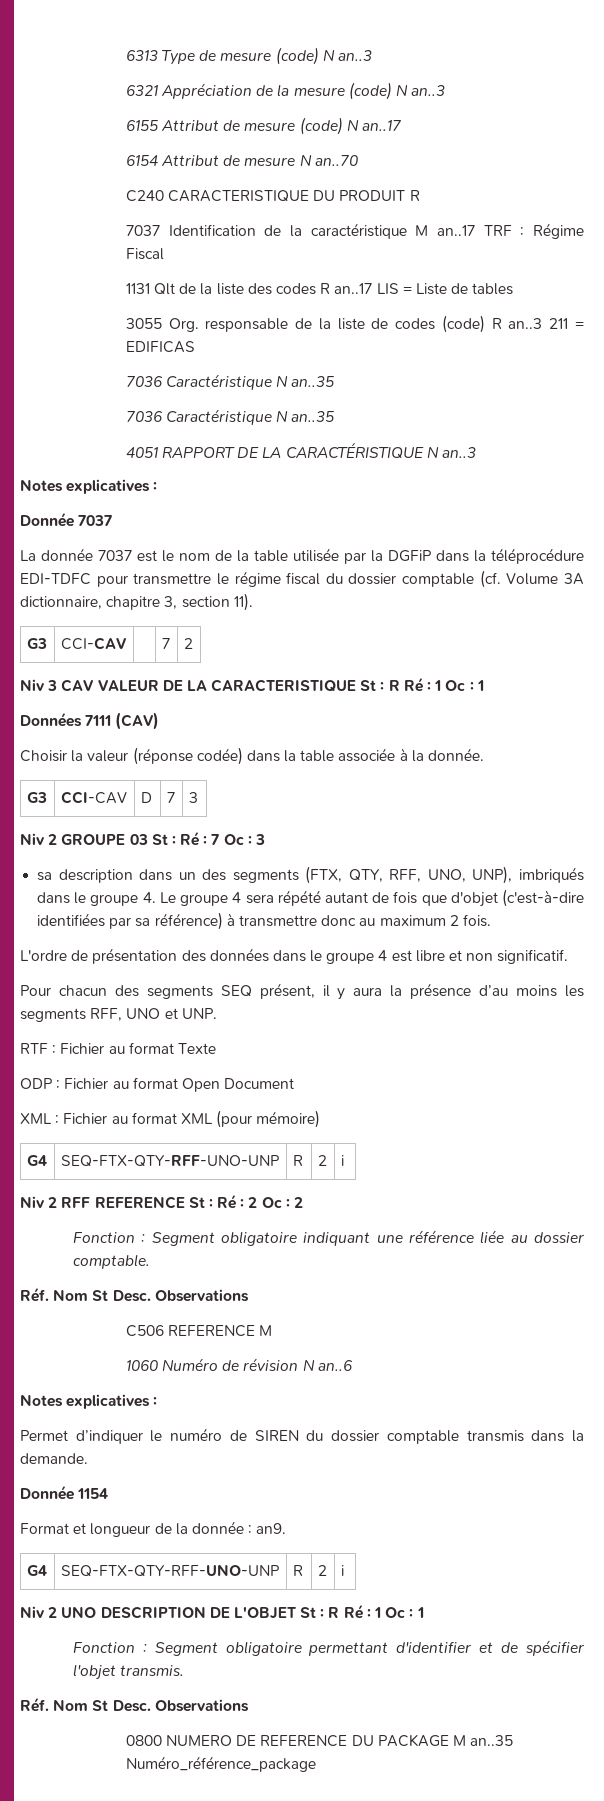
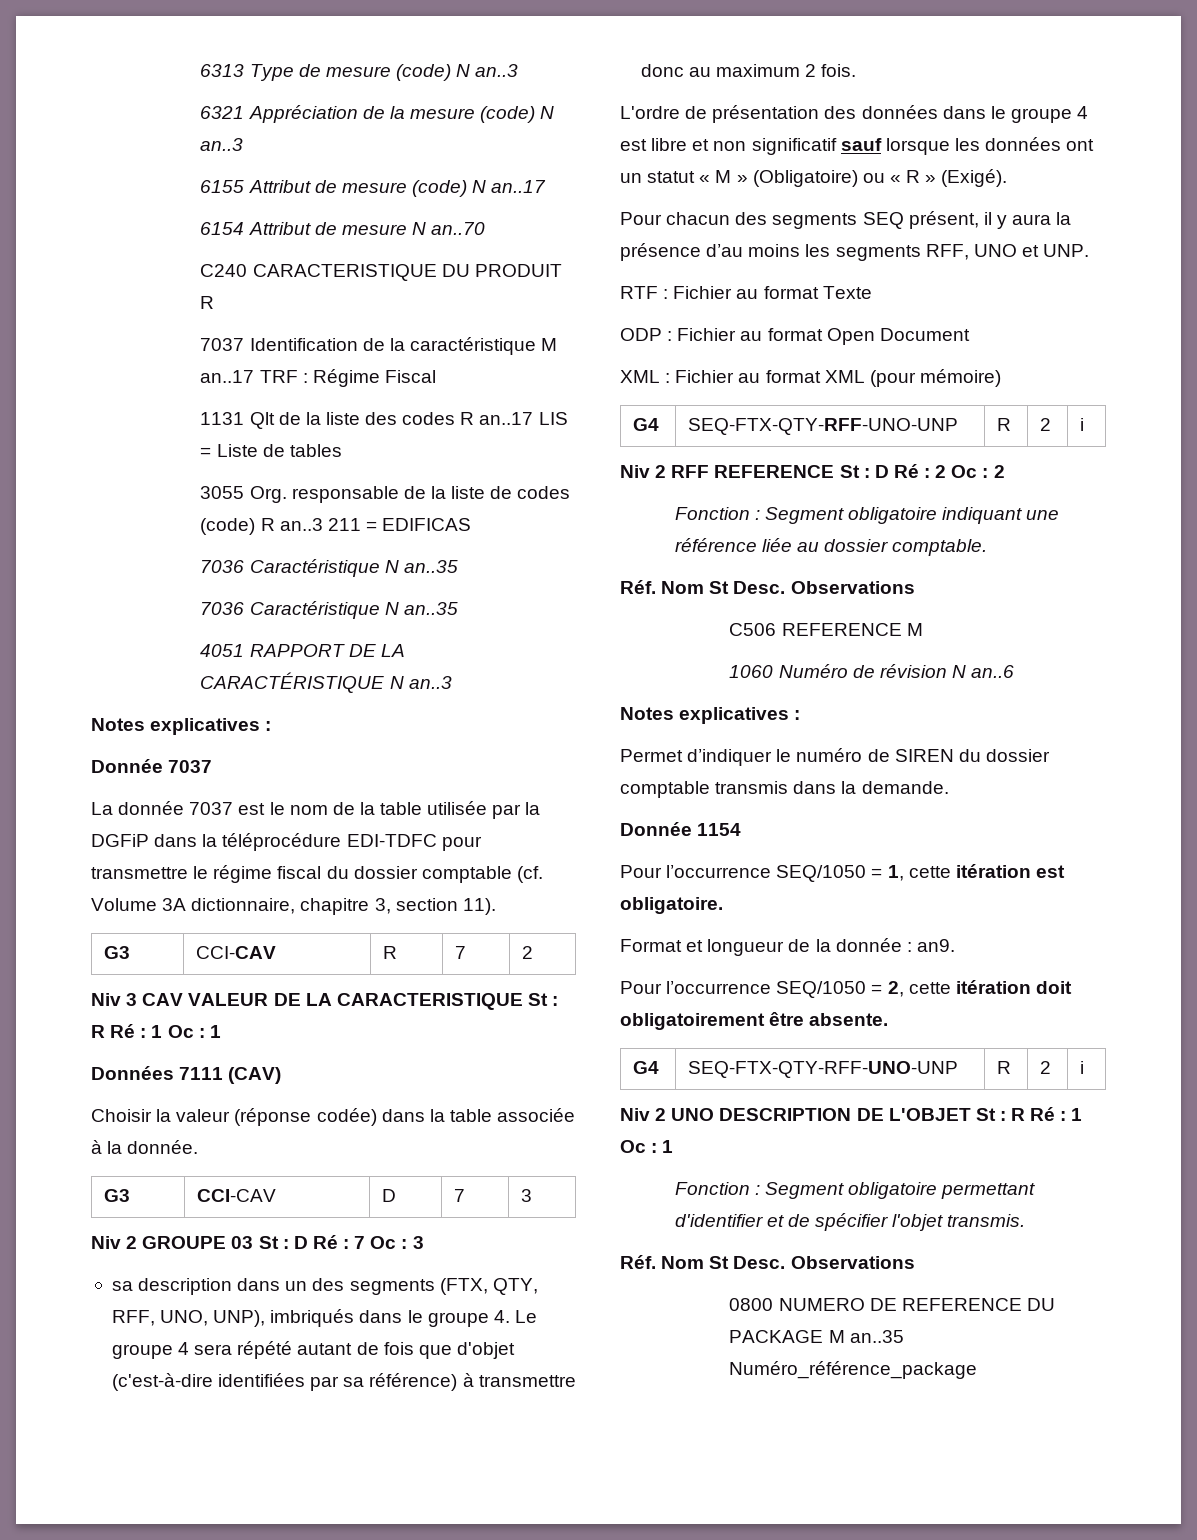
- G3 | CCI-CAV | | 7 | 2
+ G3 | CCI-CAV | R | 7 | 2
- Niv 2 GROUPE 03 St : Ré : 7 Oc : 3
+ Niv 2 GROUPE 03 St : D Ré : 7 Oc : 3
- L'ordre de présentation des données dans le groupe 4 est libre et non significatif.
+ L'ordre de présentation des données dans le groupe 4 est libre et non significatif sauf lorsque les données ont un statut « M » (Obligatoire) ou « R » (Exigé).
- Niv 2 RFF REFERENCE St : Ré : 2 Oc : 2
+ Niv 2 RFF REFERENCE St : D Ré : 2 Oc : 2
+ Pour l’occurrence SEQ/1050 = 1, cette itération est obligatoire.
+ Pour l’occurrence SEQ/1050 = 2, cette itération doit obligatoirement être absente.

